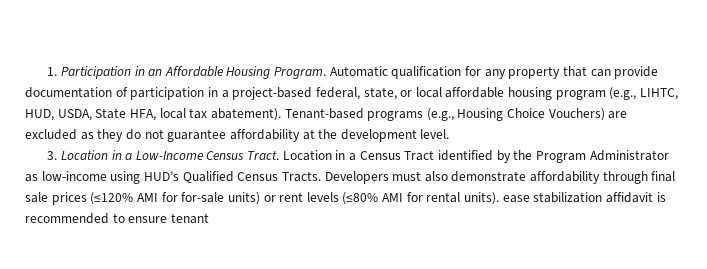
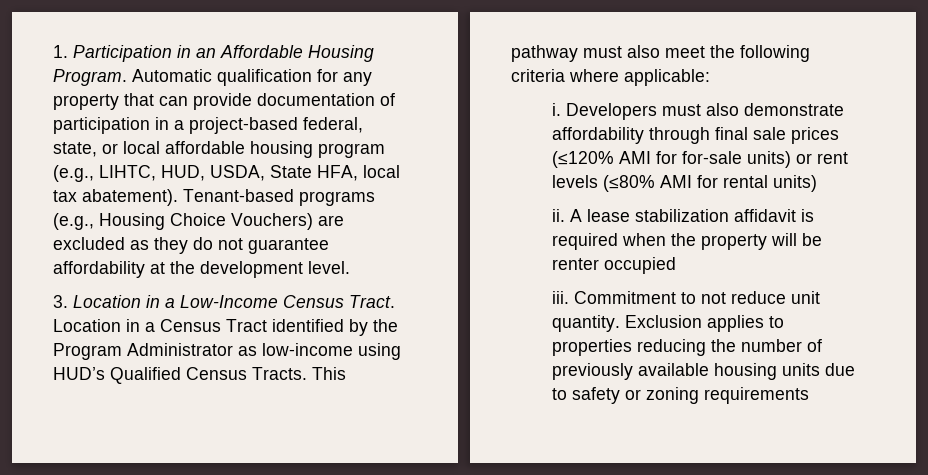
+ This pathway must also meet the following criteria where applicable:
+ i.
- Developers must also demonstrate affordability through final sale prices (≤120% AMI for for-sale units) or rent levels (≤80% AMI for rental units). ease stabilization affidavit is recommended to ensure tenant
+ Developers must also demonstrate affordability through final sale prices (≤120% AMI for for-sale units) or rent levels (≤80% AMI for rental units)
+ ii. A lease stabilization affidavit is required when the property will be renter occupied
+ iii. Commitment to not reduce unit quantity. Exclusion applies to properties reducing the number of previously available housing units due to safety or zoning requirements

